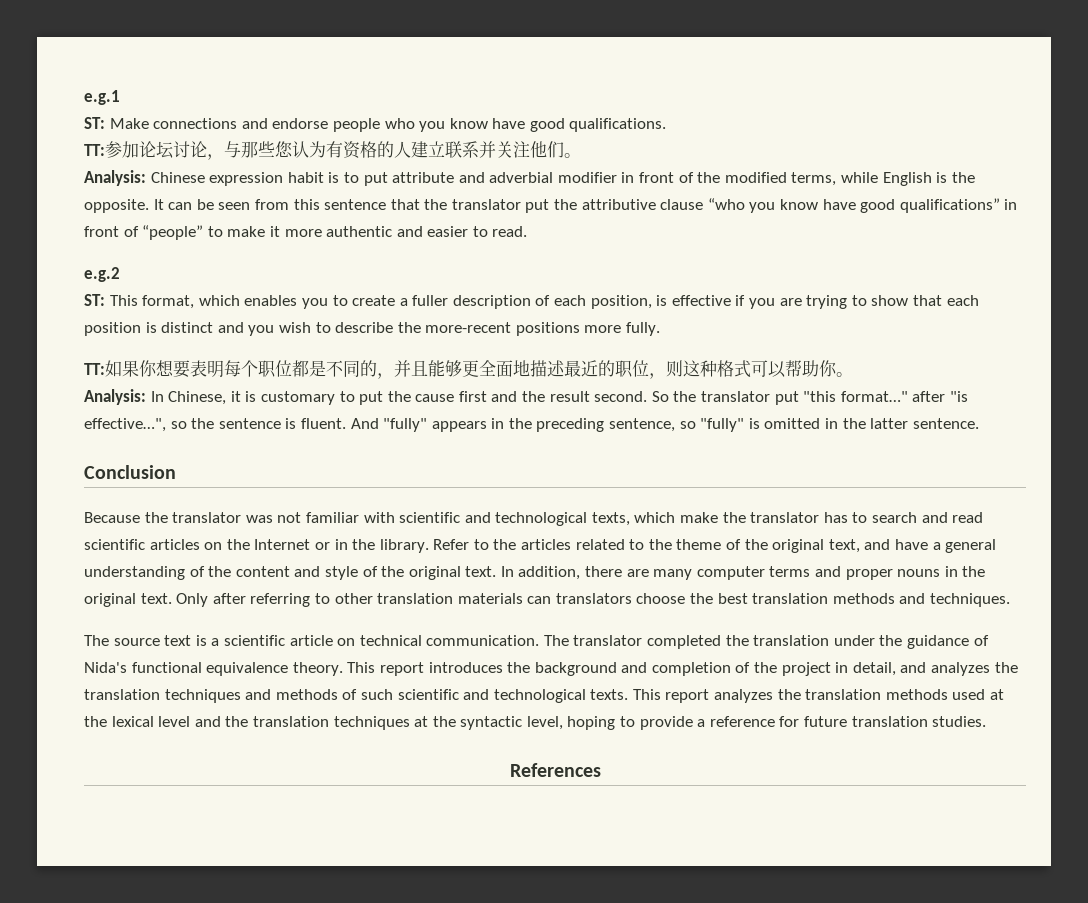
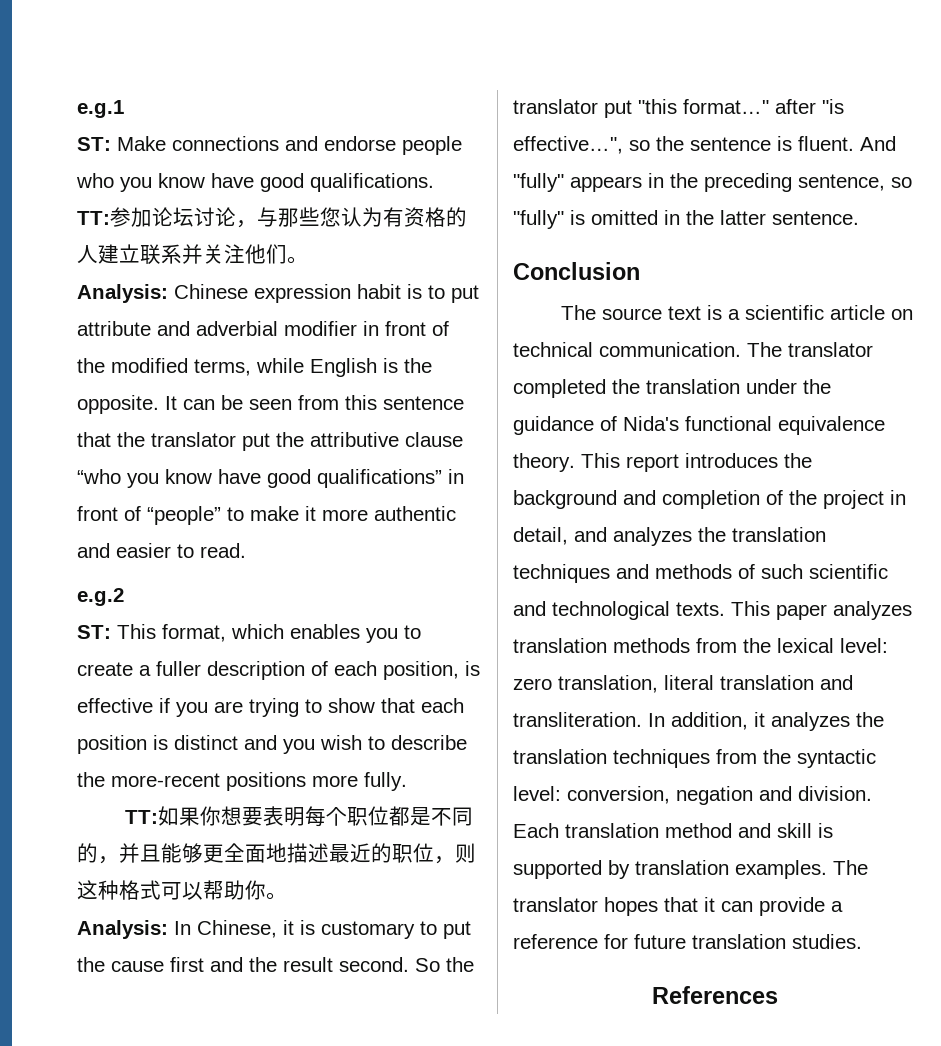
- Because the translator was not familiar with scientific and technological texts, which make the translator has to search and read scientific articles on the Internet or in the library. Refer to the articles related to the theme of the original text, and have a general understanding of the content and style of the original text. In addition, there are many computer terms and proper nouns in the original text. Only after referring to other translation materials can translators choose the best translation methods and techniques.
- This report analyzes the translation methods used at the lexical level and the translation techniques at the syntactic level, hoping to provide a reference for future translation studies.
+ This paper analyzes translation methods from the lexical level: zero translation, literal translation and transliteration. In addition, it analyzes the translation techniques from the syntactic level: conversion, negation and division. Each translation method and skill is supported by translation examples. The translator hopes that it can provide a reference for future translation studies.

